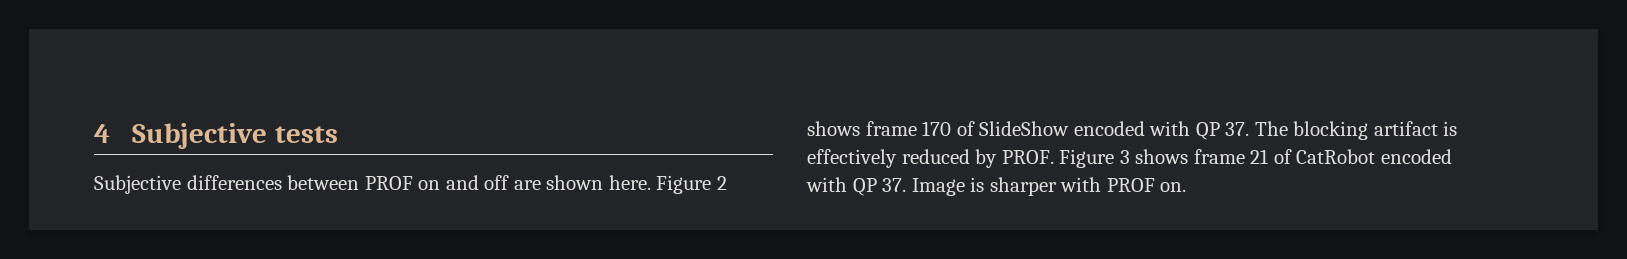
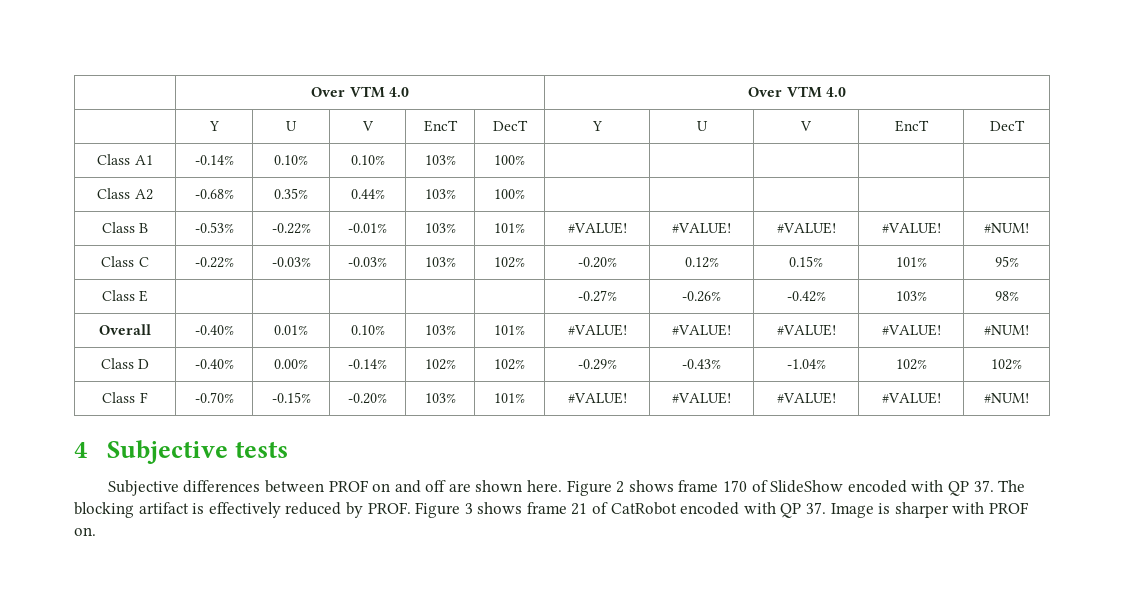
+ | Over VTM 4.0 | Over VTM 4.0
+ | Y | U | V | EncT | DecT | Y | U | V | EncT | DecT
+ Class A1 | -0.14% | 0.10% | 0.10% | 103% | 100% | | | | |
+ Class A2 | -0.68% | 0.35% | 0.44% | 103% | 100% | | | | |
+ Class B | -0.53% | -0.22% | -0.01% | 103% | 101% | #VALUE! | #VALUE! | #VALUE! | #VALUE! | #NUM!
+ Class C | -0.22% | -0.03% | -0.03% | 103% | 102% | -0.20% | 0.12% | 0.15% | 101% | 95%
+ Class E | | | | | | -0.27% | -0.26% | -0.42% | 103% | 98%
+ Overall | -0.40% | 0.01% | 0.10% | 103% | 101% | #VALUE! | #VALUE! | #VALUE! | #VALUE! | #NUM!
+ Class D | -0.40% | 0.00% | -0.14% | 102% | 102% | -0.29% | -0.43% | -1.04% | 102% | 102%
+ Class F | -0.70% | -0.15% | -0.20% | 103% | 101% | #VALUE! | #VALUE! | #VALUE! | #VALUE! | #NUM!

